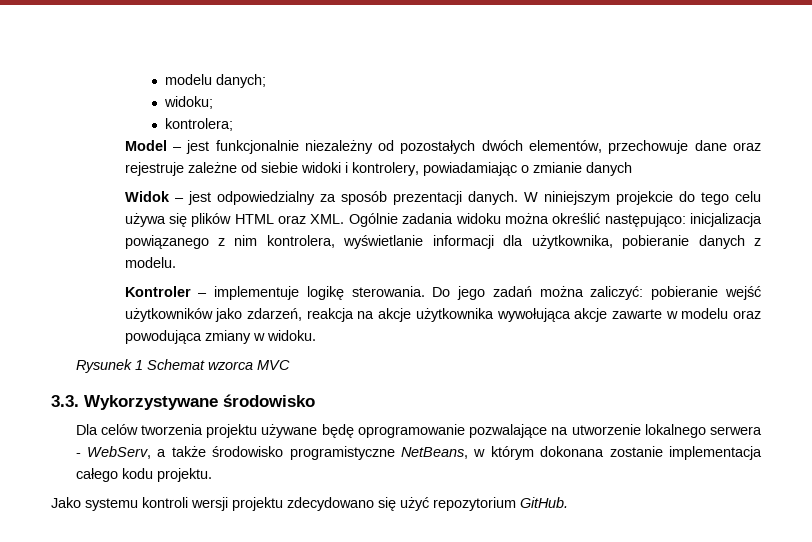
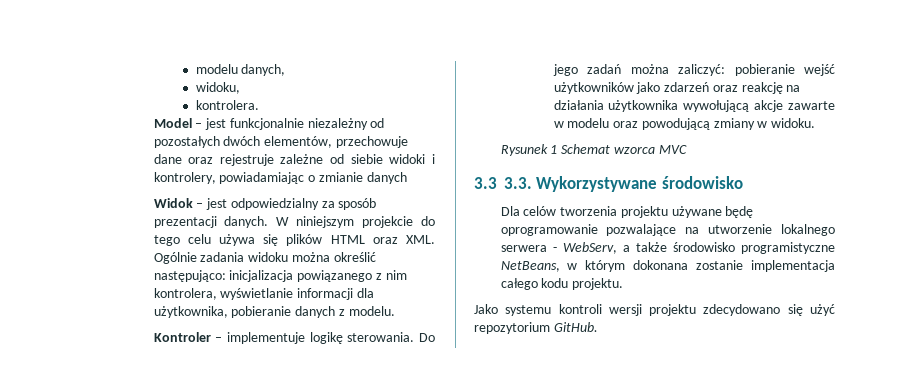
- modelu danych;
- widoku;
- kontrolera;
+ modelu danych,
+ widoku,
+ kontrolera.
- Do jego zadań można zaliczyć: pobieranie wejść użytkowników jako zdarzeń, reakcja na akcje użytkownika wywołująca akcje zawarte w modelu oraz powodująca zmiany w widoku.
+ Do jego zadań można zaliczyć: pobieranie wejść użytkowników jako zdarzeń oraz reakcję na działania użytkownika wywołującą akcje zawarte w modelu oraz powodującą zmiany w widoku.
- 3.3. Wykorzystywane środowisko
+ 3.3 3.3. Wykorzystywane środowisko

